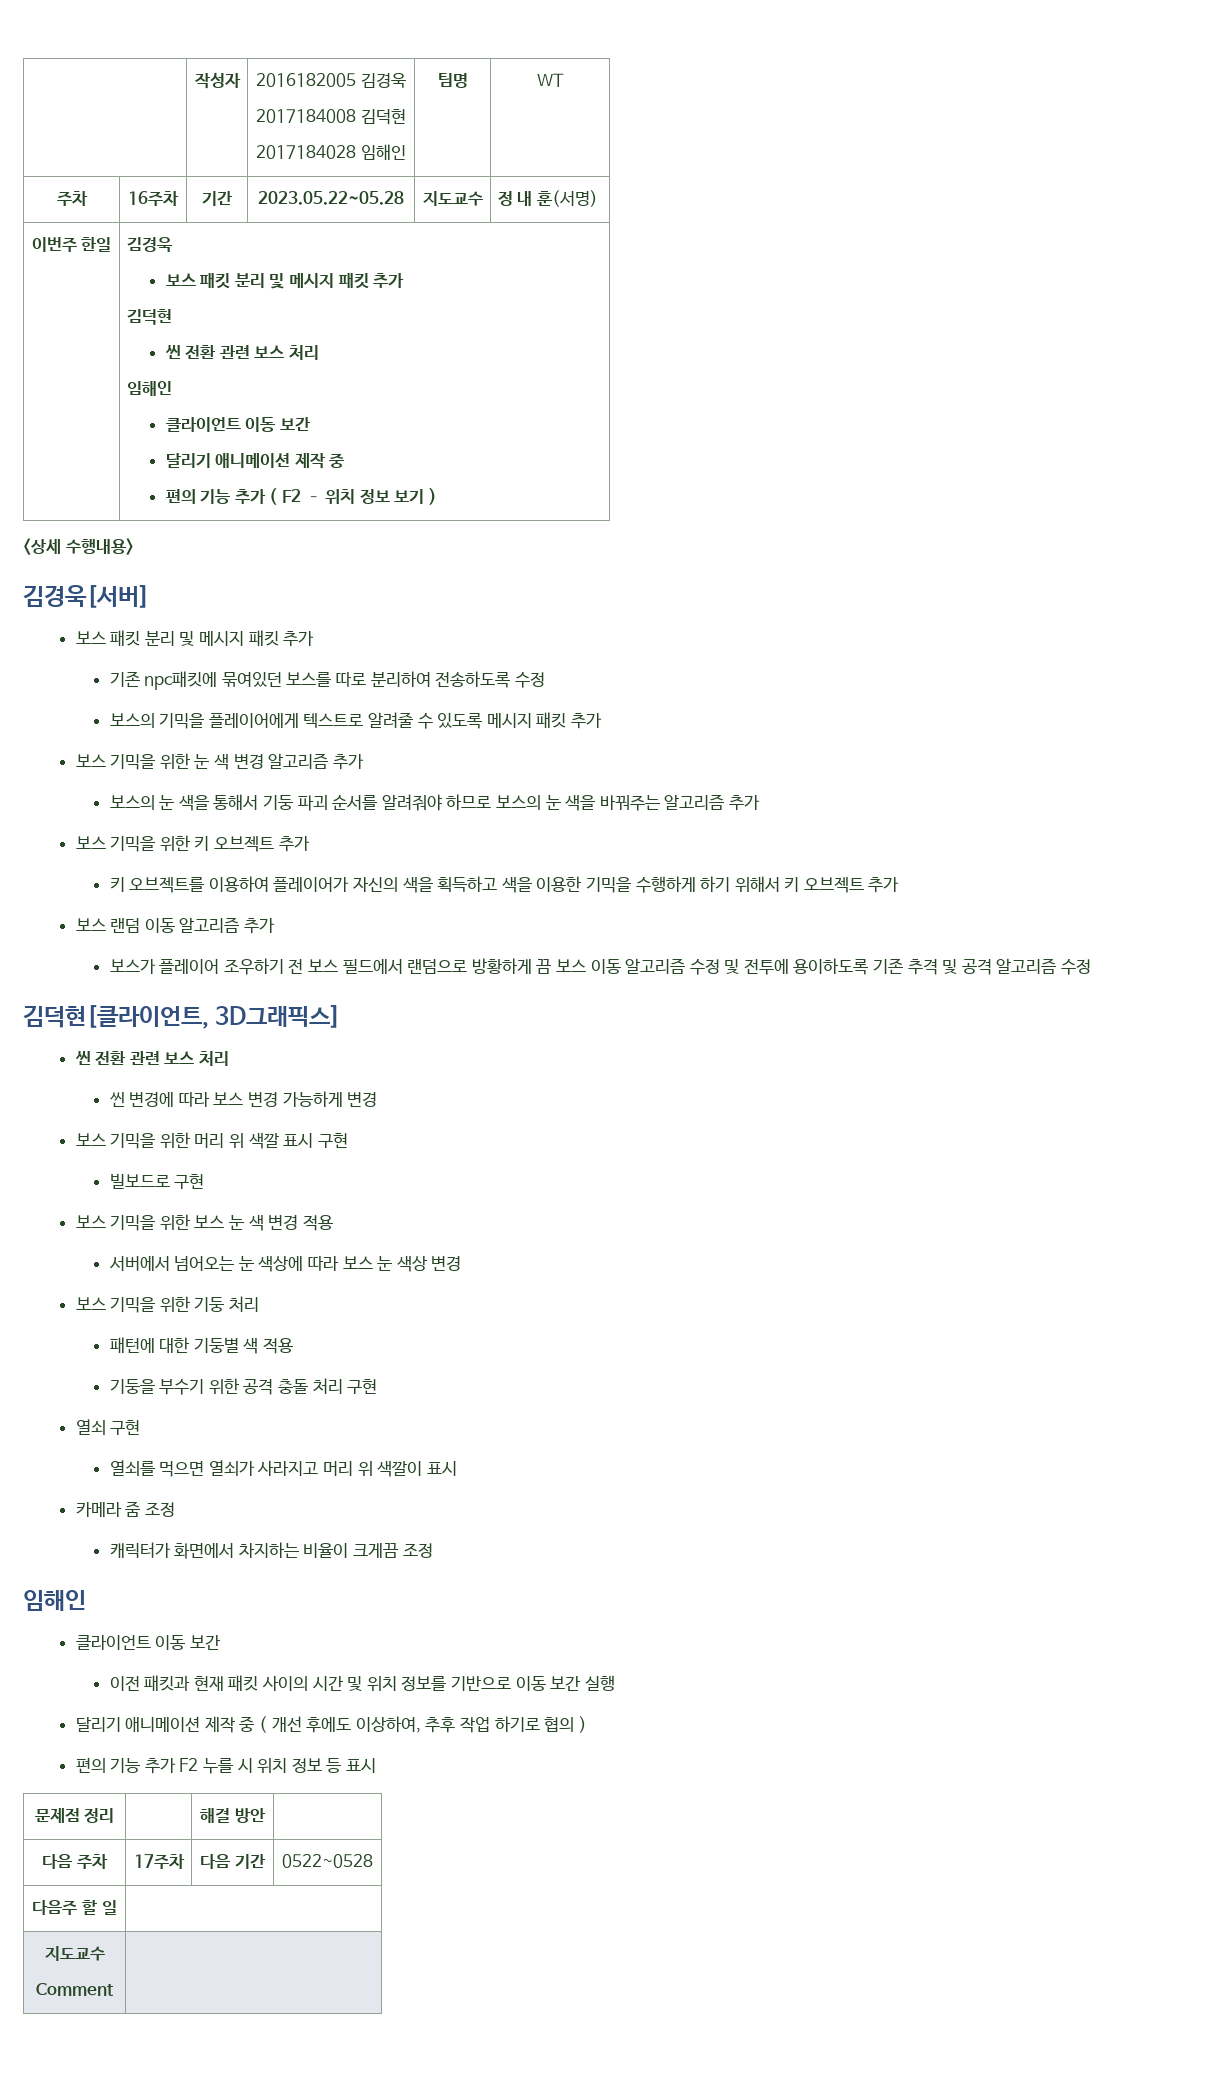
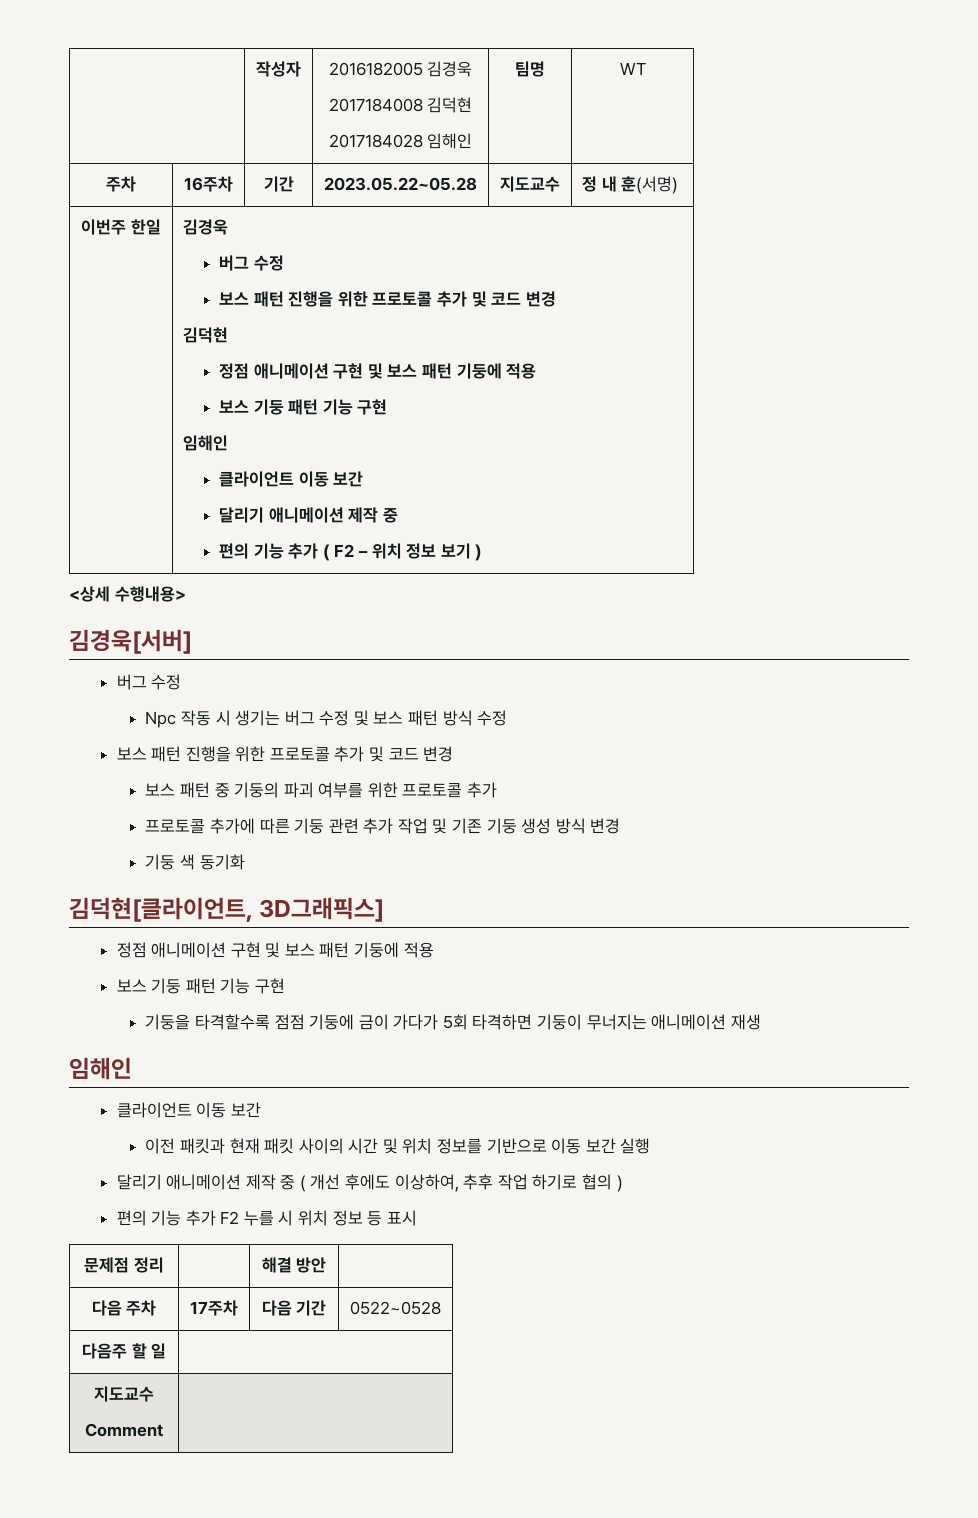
  이번주 한일 | 김경욱
- 보스 패킷 분리 및 메시지 패킷 추가
+ 버그 수정
+ 보스 패턴 진행을 위한 프로토콜 추가 및 코드 변경
  김덕현
- 씬 전환 관련 보스 처리
+ 정점 애니메이션 구현 및 보스 패턴 기둥에 적용
+ 보스 기둥 패턴 기능 구현
  김경욱[서버]
- 보스 패킷 분리 및 메시지 패킷 추가
- 기존 npc패킷에 묶여있던 보스를 따로 분리하여 전송하도록 수정
- 보스의 기믹을 플레이어에게 텍스트로 알려줄 수 있도록 메시지 패킷 추가
- 보스 기믹을 위한 눈 색 변경 알고리즘 추가
- 보스의 눈 색을 통해서 기둥 파괴 순서를 알려줘야 하므로 보스의 눈 색을 바꿔주는 알고리즘 추가
- 보스 기믹을 위한 키 오브젝트 추가
- 키 오브젝트를 이용하여 플레이어가 자신의 색을 획득하고 색을 이용한 기믹을 수행하게 하기 위해서 키 오브젝트 추가
- 보스 랜덤 이동 알고리즘 추가
- 보스가 플레이어 조우하기 전 보스 필드에서 랜덤으로 방황하게 끔 보스 이동 알고리즘 수정 및 전투에 용이하도록 기존 추격 및 공격 알고리즘 수정
+ 버그 수정
+ Npc 작동 시 생기는 버그 수정 및 보스 패턴 방식 수정
+ 보스 패턴 진행을 위한 프로토콜 추가 및 코드 변경
+ 보스 패턴 중 기둥의 파괴 여부를 위한 프로토콜 추가
+ 프로토콜 추가에 따른 기둥 관련 추가 작업 및 기존 기둥 생성 방식 변경
+ 기둥 색 동기화
  김덕현[클라이언트, 3D그래픽스]
- 씬 전환 관련 보스 처리
- 씬 변경에 따라 보스 변경 가능하게 변경
- 보스 기믹을 위한 머리 위 색깔 표시 구현
- 빌보드로 구현
- 보스 기믹을 위한 보스 눈 색 변경 적용
- 서버에서 넘어오는 눈 색상에 따라 보스 눈 색상 변경
- 보스 기믹을 위한 기둥 처리
- 패턴에 대한 기둥별 색 적용
- 기둥을 부수기 위한 공격 충돌 처리 구현
- 열쇠 구현
- 열쇠를 먹으면 열쇠가 사라지고 머리 위 색깔이 표시
- 카메라 줌 조정
- 캐릭터가 화면에서 차지하는 비율이 크게끔 조정
+ 정점 애니메이션 구현 및 보스 패턴 기둥에 적용
+ 보스 기둥 패턴 기능 구현
+ 기둥을 타격할수록 점점 기둥에 금이 가다가 5회 타격하면 기둥이 무너지는 애니메이션 재생

